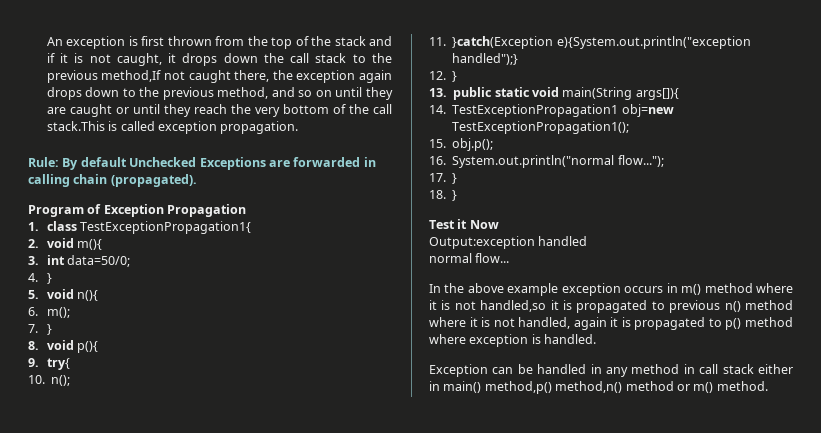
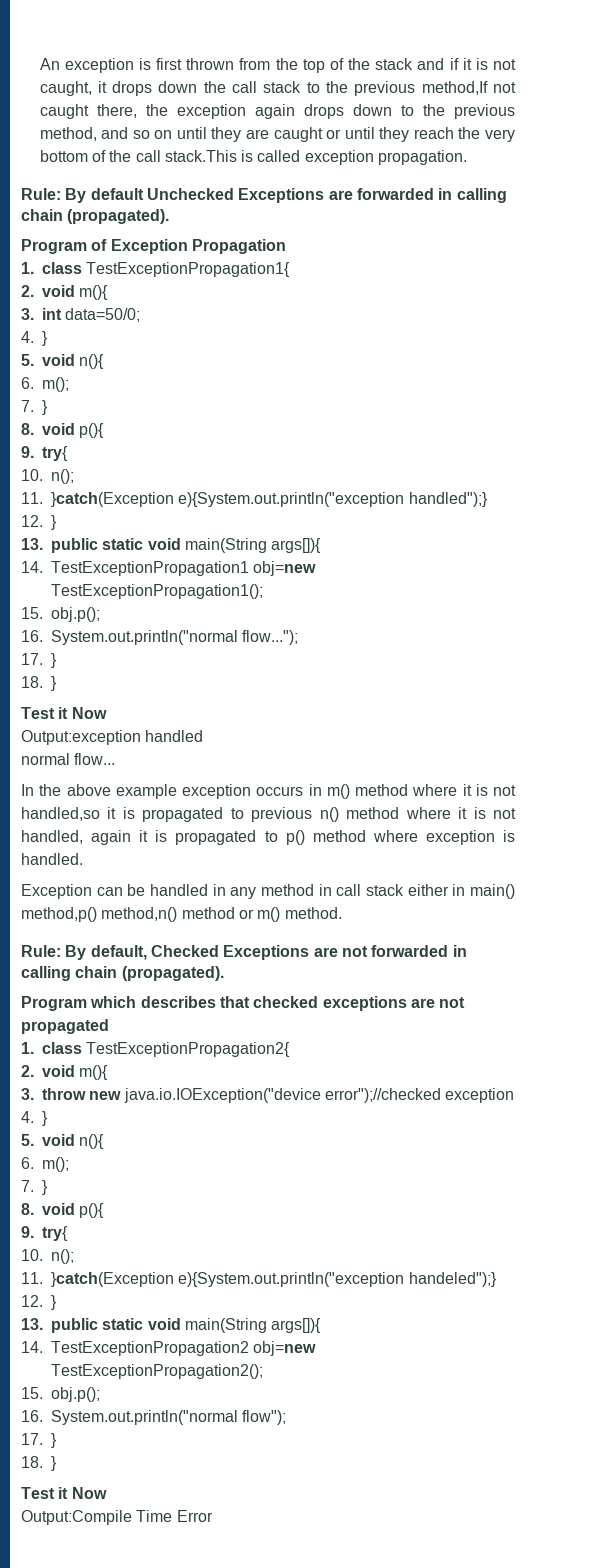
+ Rule: By default, Checked Exceptions are not forwarded in calling chain (propagated).
+ Program which describes that checked exceptions are not propagated
+ 1. class TestExceptionPropagation2{
+ 2. void m(){
+ 3. throw new java.io.IOException("device error");//checked exception
+ 4. }
+ 5. void n(){
+ 6. m();
+ 7. }
+ 8. void p(){
+ 9. try{
+ 10. n();
+ 11. }catch(Exception e){System.out.println("exception handeled");}
+ 12. }
+ 13. public static void main(String args[]){
+ 14. TestExceptionPropagation2 obj=new TestExceptionPropagation2();
+ 15. obj.p();
+ 16. System.out.println("normal flow");
+ 17. }
+ 18. }
+ Test it Now
+ Output:Compile Time Error

